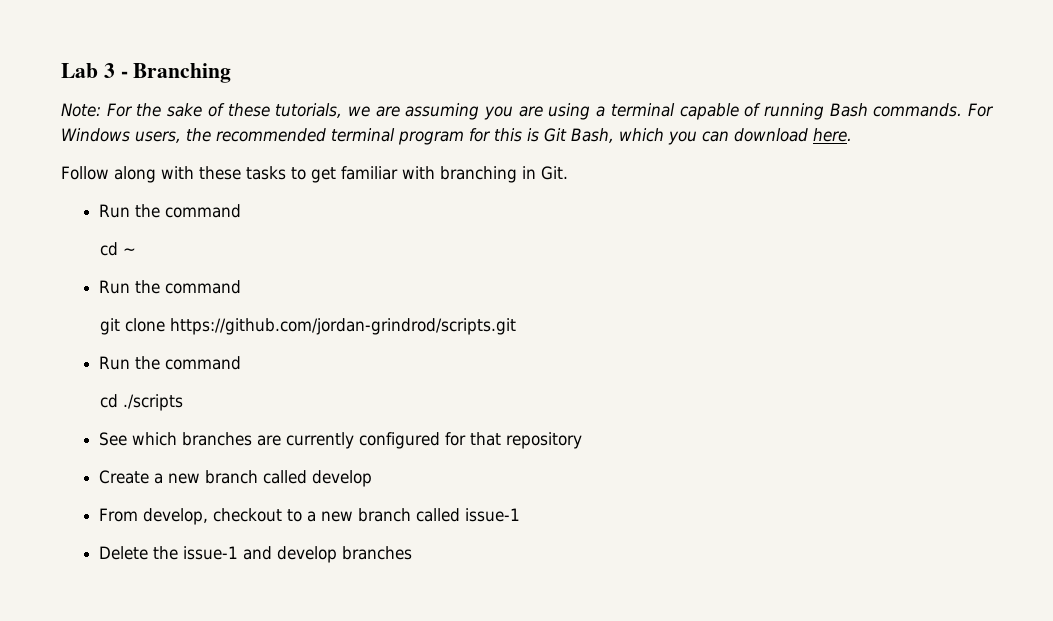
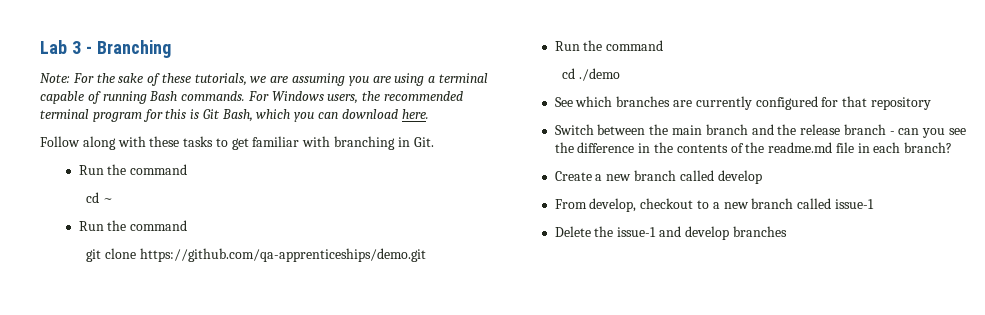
- git clone https://github.com/jordan-grindrod/scripts.git
+ git clone https://github.com/qa-apprenticeships/demo.git
  Run the command
- cd ./scripts
+ cd ./demo
+ Switch between the main branch and the release branch - can you see the difference in the contents of the readme.md file in each branch?

